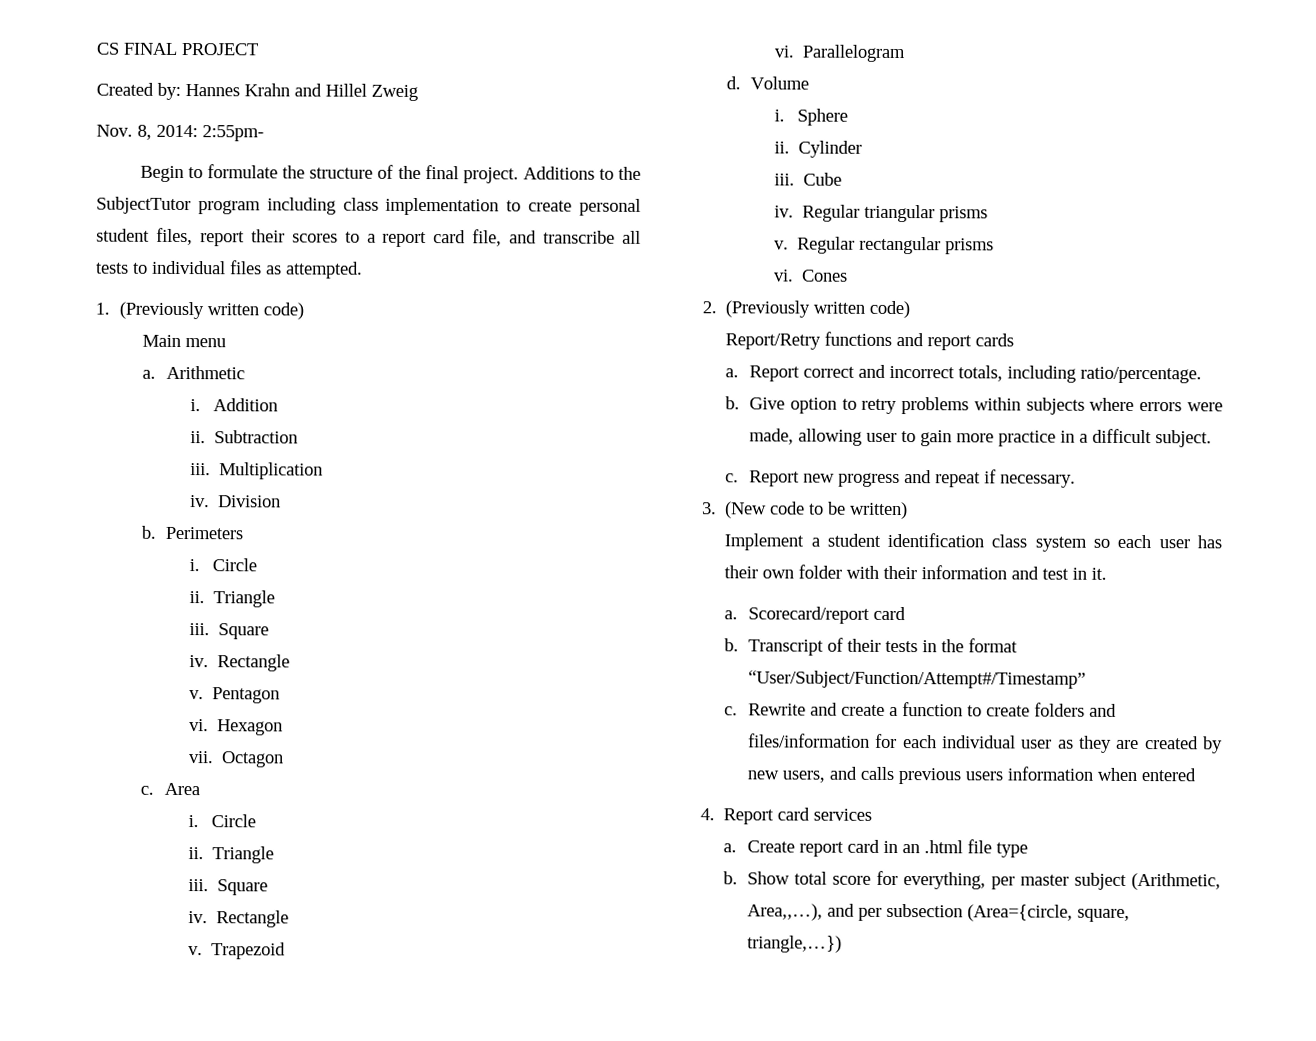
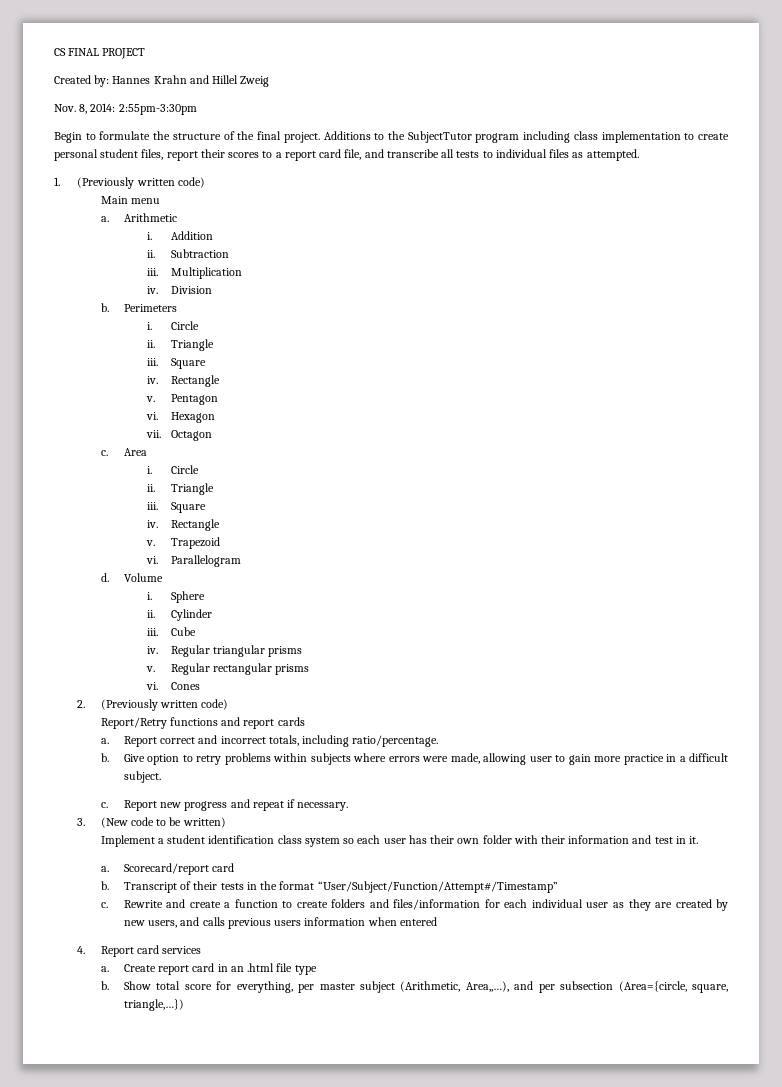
- Nov. 8, 2014: 2:55pm-
+ Nov. 8, 2014: 2:55pm-3:30pm

